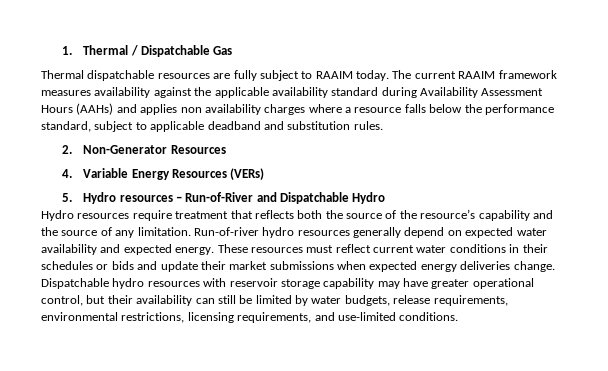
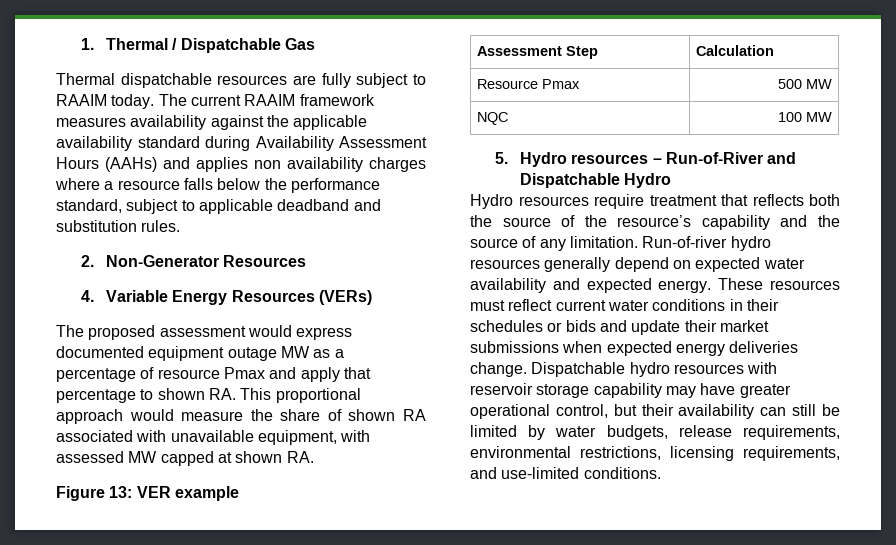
+ The proposed assessment would express documented equipment outage MW as a percentage of resource Pmax and apply that percentage to shown RA. This proportional approach would measure the share of shown RA associated with unavailable equipment, with assessed MW capped at shown RA.
+ Figure 13: VER example
+ Assessment Step | Calculation
+ Resource Pmax | 500 MW
+ NQC | 100 MW

